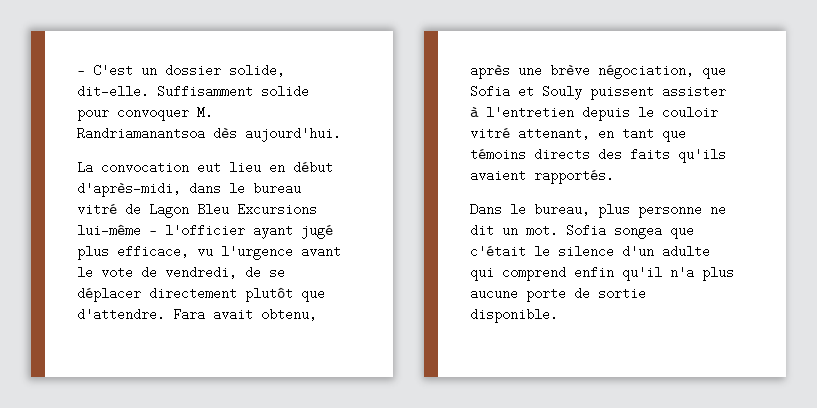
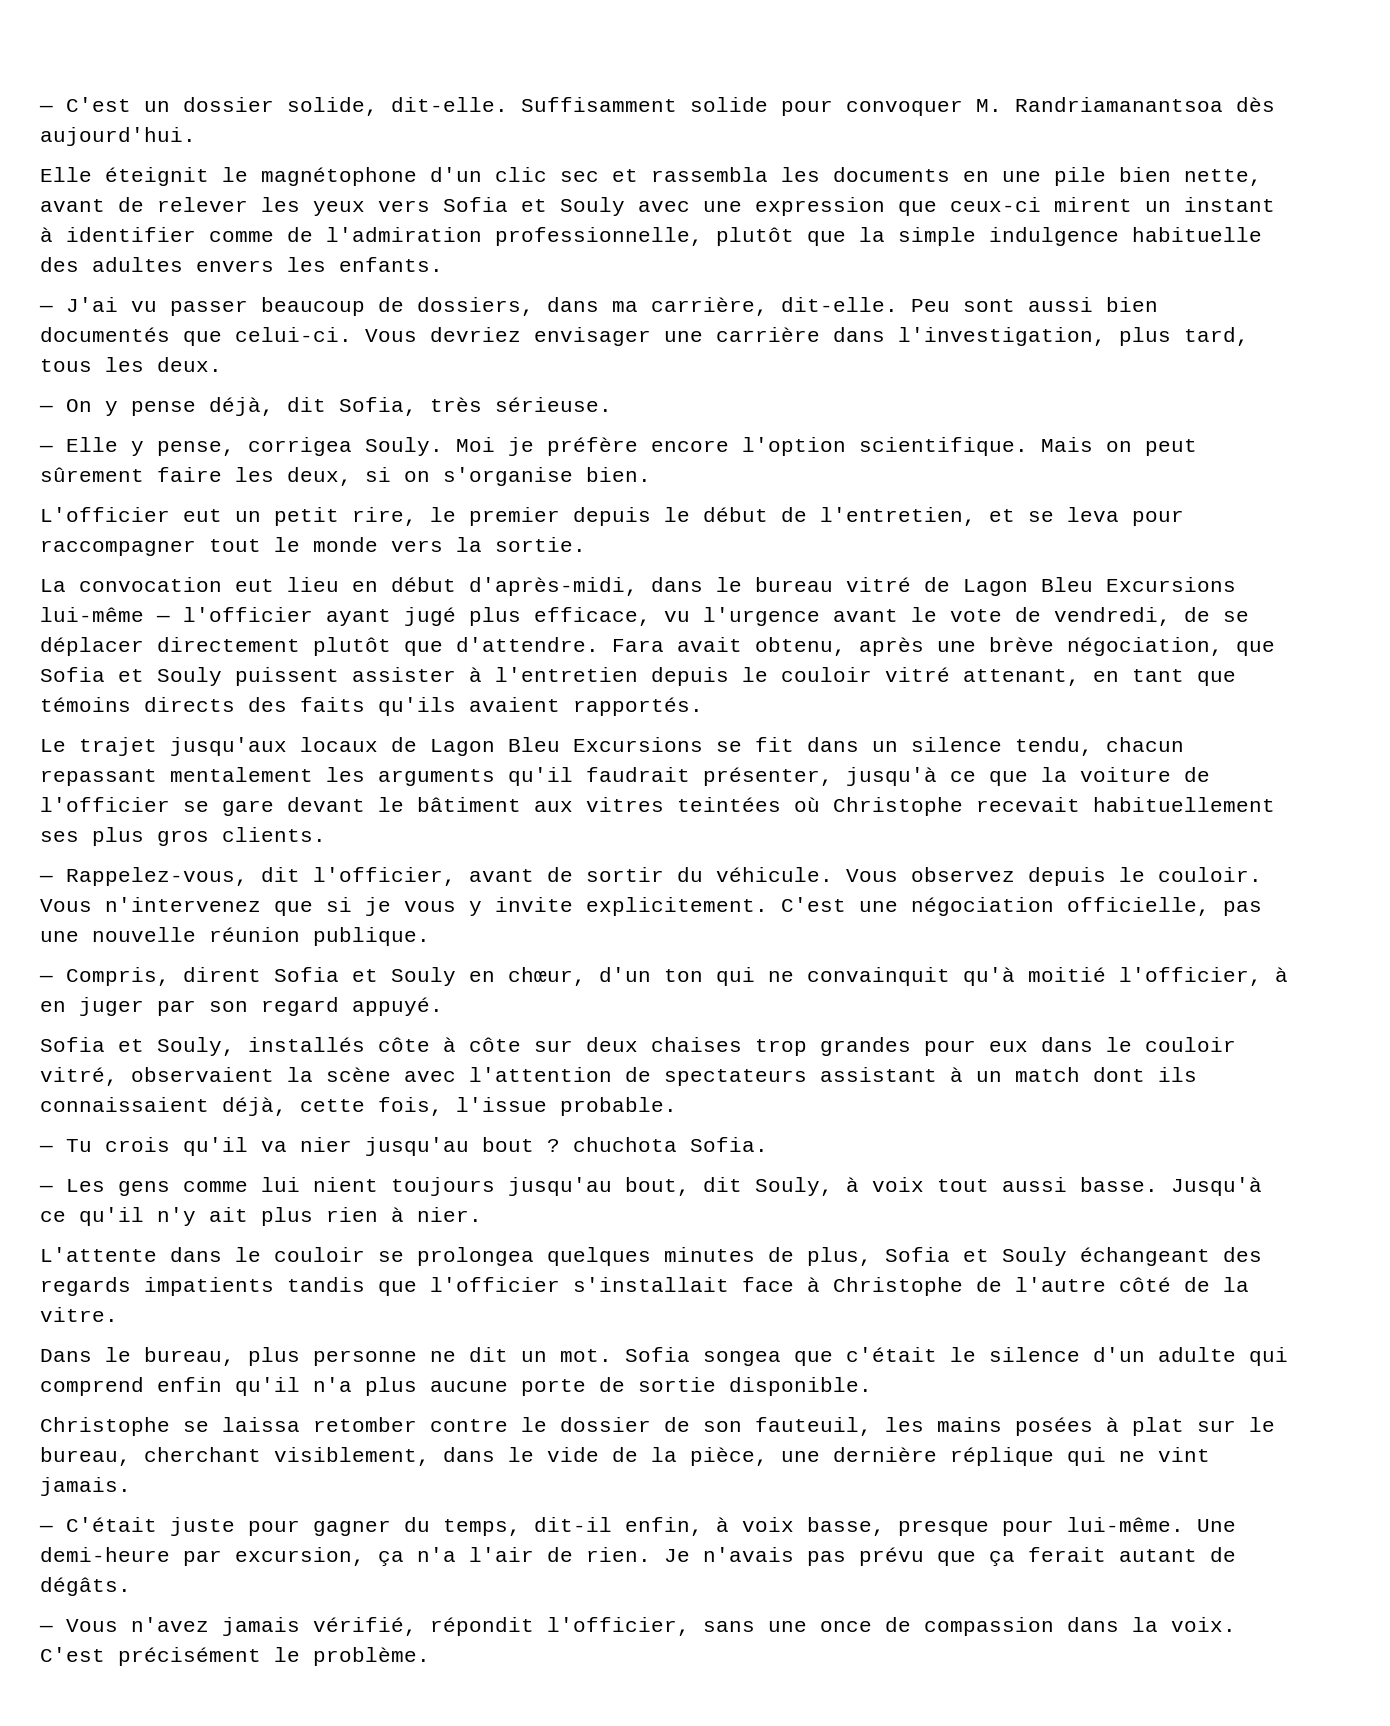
+ Elle éteignit le magnétophone d'un clic sec et rassembla les documents en une pile bien nette, avant de relever les yeux vers Sofia et Souly avec une expression que ceux-ci mirent un instant à identifier comme de l'admiration professionnelle, plutôt que la simple indulgence habituelle des adultes envers les enfants.
+ — J'ai vu passer beaucoup de dossiers, dans ma carrière, dit-elle. Peu sont aussi bien documentés que celui-ci. Vous devriez envisager une carrière dans l'investigation, plus tard, tous les deux.
+ — On y pense déjà, dit Sofia, très sérieuse.
+ — Elle y pense, corrigea Souly. Moi je préfère encore l'option scientifique. Mais on peut sûrement faire les deux, si on s'organise bien.
+ L'officier eut un petit rire, le premier depuis le début de l'entretien, et se leva pour raccompagner tout le monde vers la sortie.
+ Le trajet jusqu'aux locaux de Lagon Bleu Excursions se fit dans un silence tendu, chacun repassant mentalement les arguments qu'il faudrait présenter, jusqu'à ce que la voiture de l'officier se gare devant le bâtiment aux vitres teintées où Christophe recevait habituellement ses plus gros clients.
+ — Rappelez-vous, dit l'officier, avant de sortir du véhicule. Vous observez depuis le couloir. Vous n'intervenez que si je vous y invite explicitement. C'est une négociation officielle, pas une nouvelle réunion publique.
+ — Compris, dirent Sofia et Souly en chœur, d'un ton qui ne convainquit qu'à moitié l'officier, à en juger par son regard appuyé.
+ Sofia et Souly, installés côte à côte sur deux chaises trop grandes pour eux dans le couloir vitré, observaient la scène avec l'attention de spectateurs assistant à un match dont ils connaissaient déjà, cette fois, l'issue probable.
+ — Tu crois qu'il va nier jusqu'au bout ? chuchota Sofia.
+ — Les gens comme lui nient toujours jusqu'au bout, dit Souly, à voix tout aussi basse. Jusqu'à ce qu'il n'y ait plus rien à nier.
+ L'attente dans le couloir se prolongea quelques minutes de plus, Sofia et Souly échangeant des regards impatients tandis que l'officier s'installait face à Christophe de l'autre côté de la vitre.
+ Christophe se laissa retomber contre le dossier de son fauteuil, les mains posées à plat sur le bureau, cherchant visiblement, dans le vide de la pièce, une dernière réplique qui ne vint jamais.
+ — C'était juste pour gagner du temps, dit-il enfin, à voix basse, presque pour lui-même. Une demi-heure par excursion, ça n'a l'air de rien. Je n'avais pas prévu que ça ferait autant de dégâts.
+ — Vous n'avez jamais vérifié, répondit l'officier, sans une once de compassion dans la voix. C'est précisément le problème.

